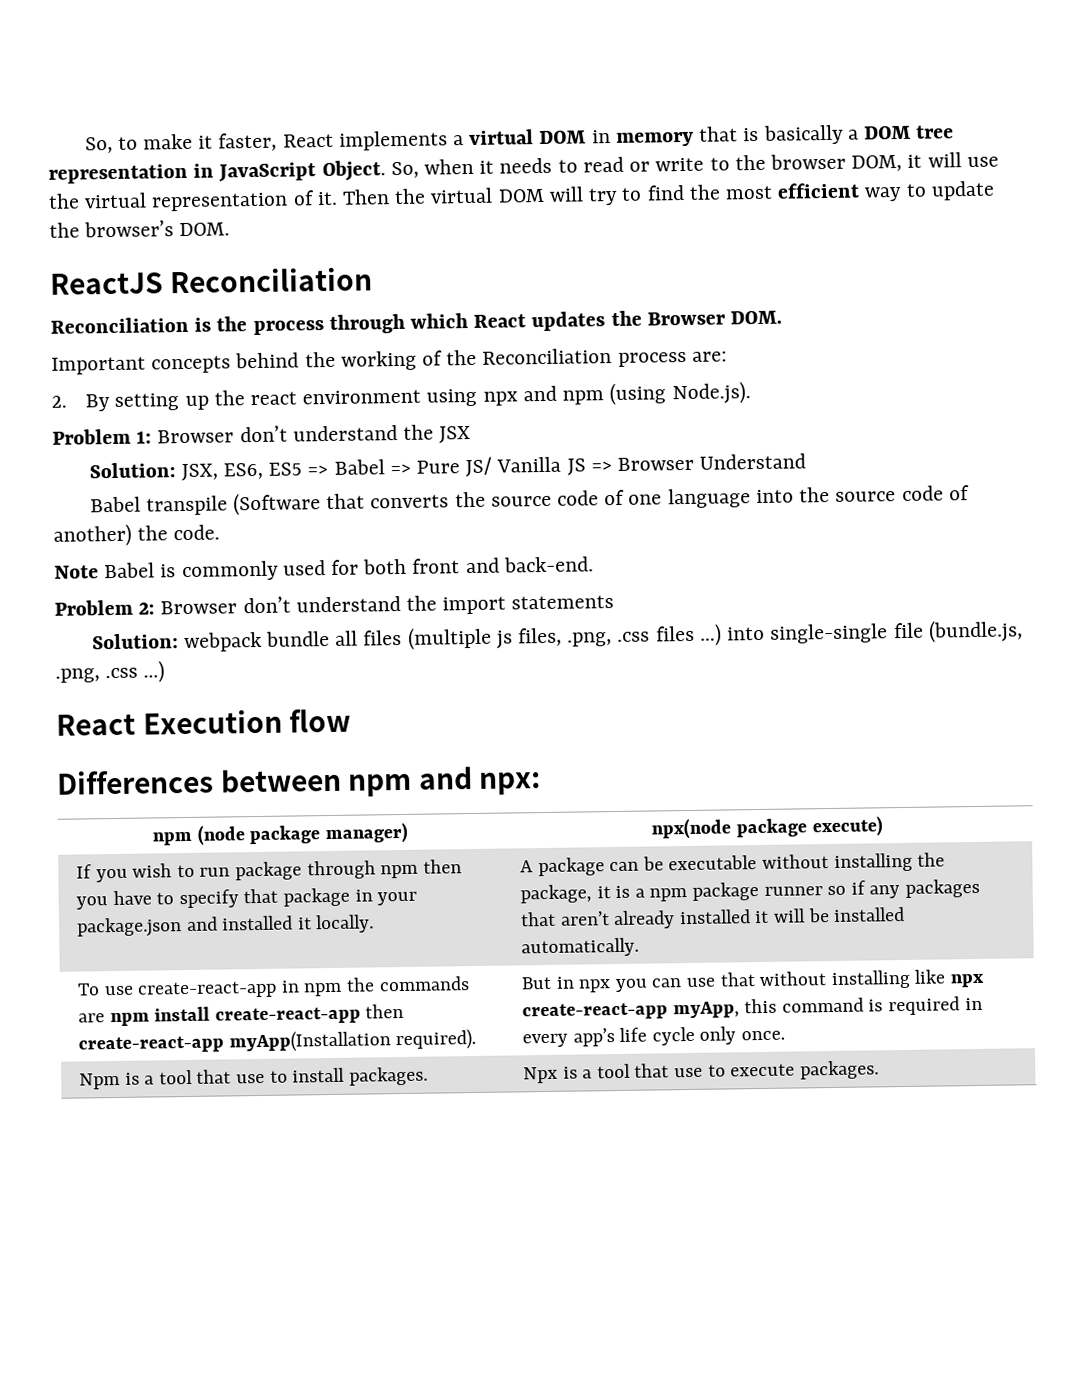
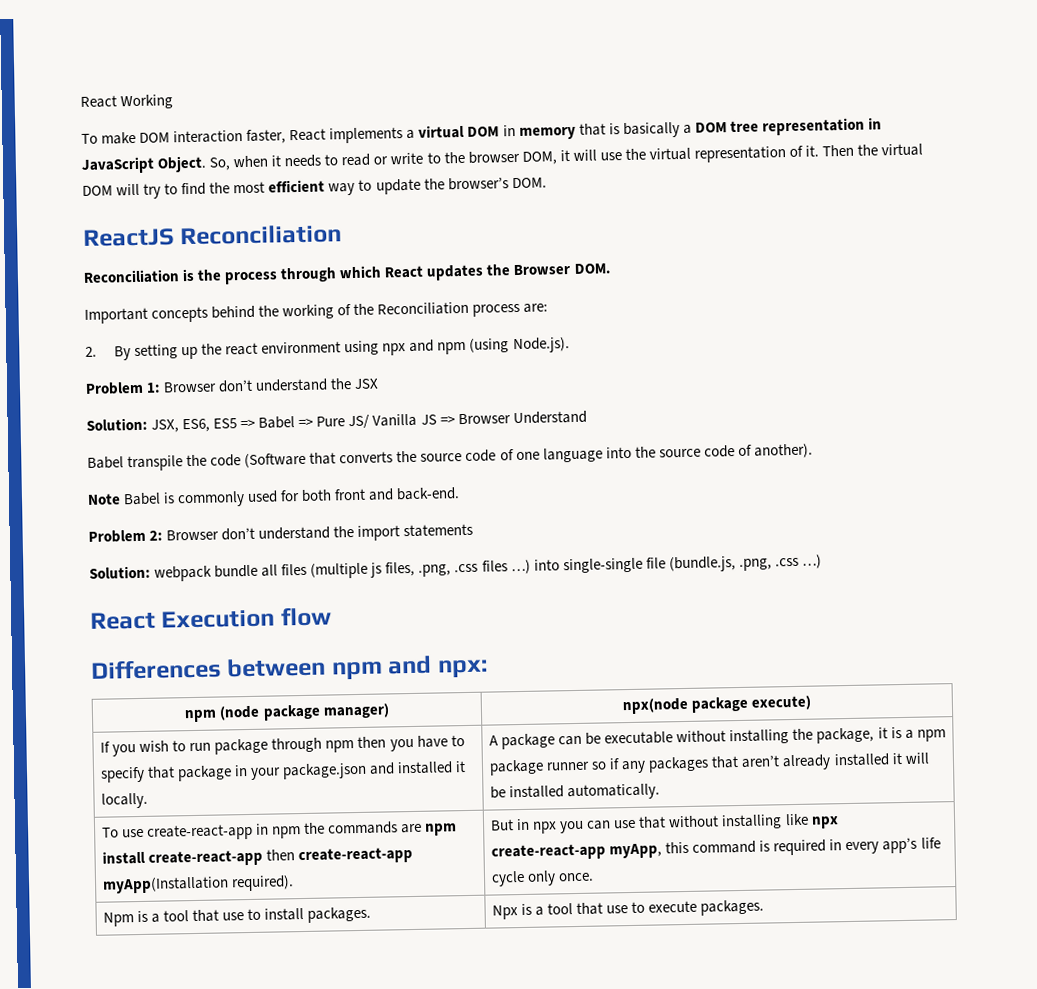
- So, to make it faster, React implements a virtual DOM in memory that is basically a DOM tree representation in JavaScript Object.
+ React Working
+ To make DOM interaction faster, React implements a virtual DOM in memory that is basically a DOM tree representation in JavaScript Object.
- Babel transpile (Software that converts the source code of one language into the source code of another) the code.
+ Babel transpile the code (Software that converts the source code of one language into the source code of another).

